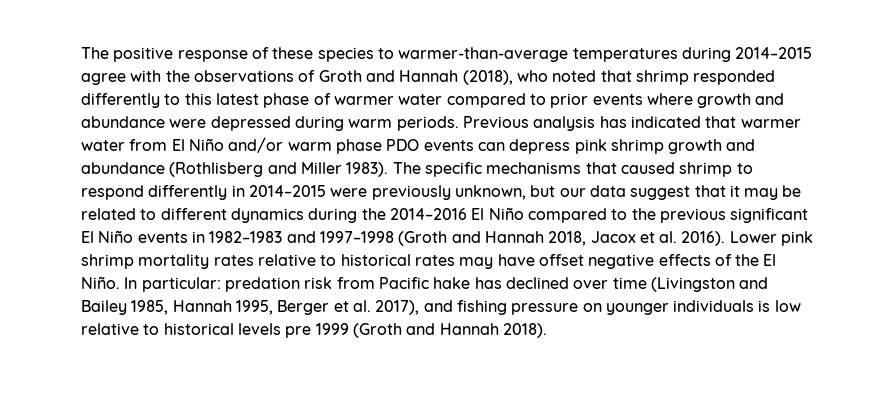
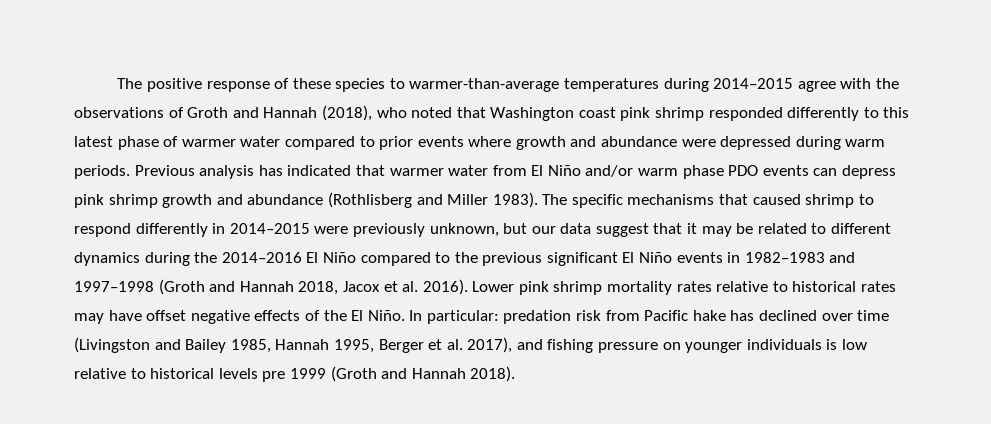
- The positive response of these species to warmer-than-average temperatures during 2014–2015 agree with the observations of Groth and Hannah (2018), who noted that shrimp responded differently to this latest phase of warmer water compared to prior events where growth and abundance were depressed during warm periods.
+ The positive response of these species to warmer-than-average temperatures during 2014–2015 agree with the observations of Groth and Hannah (2018), who noted that Washington coast pink shrimp responded differently to this latest phase of warmer water compared to prior events where growth and abundance were depressed during warm periods.

